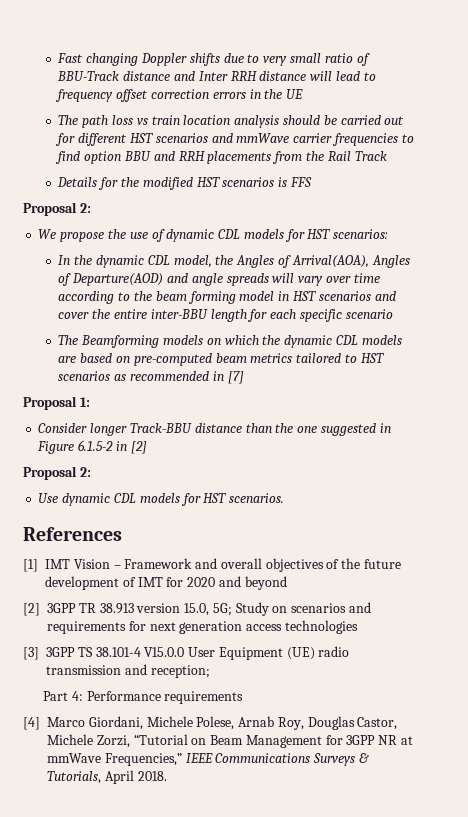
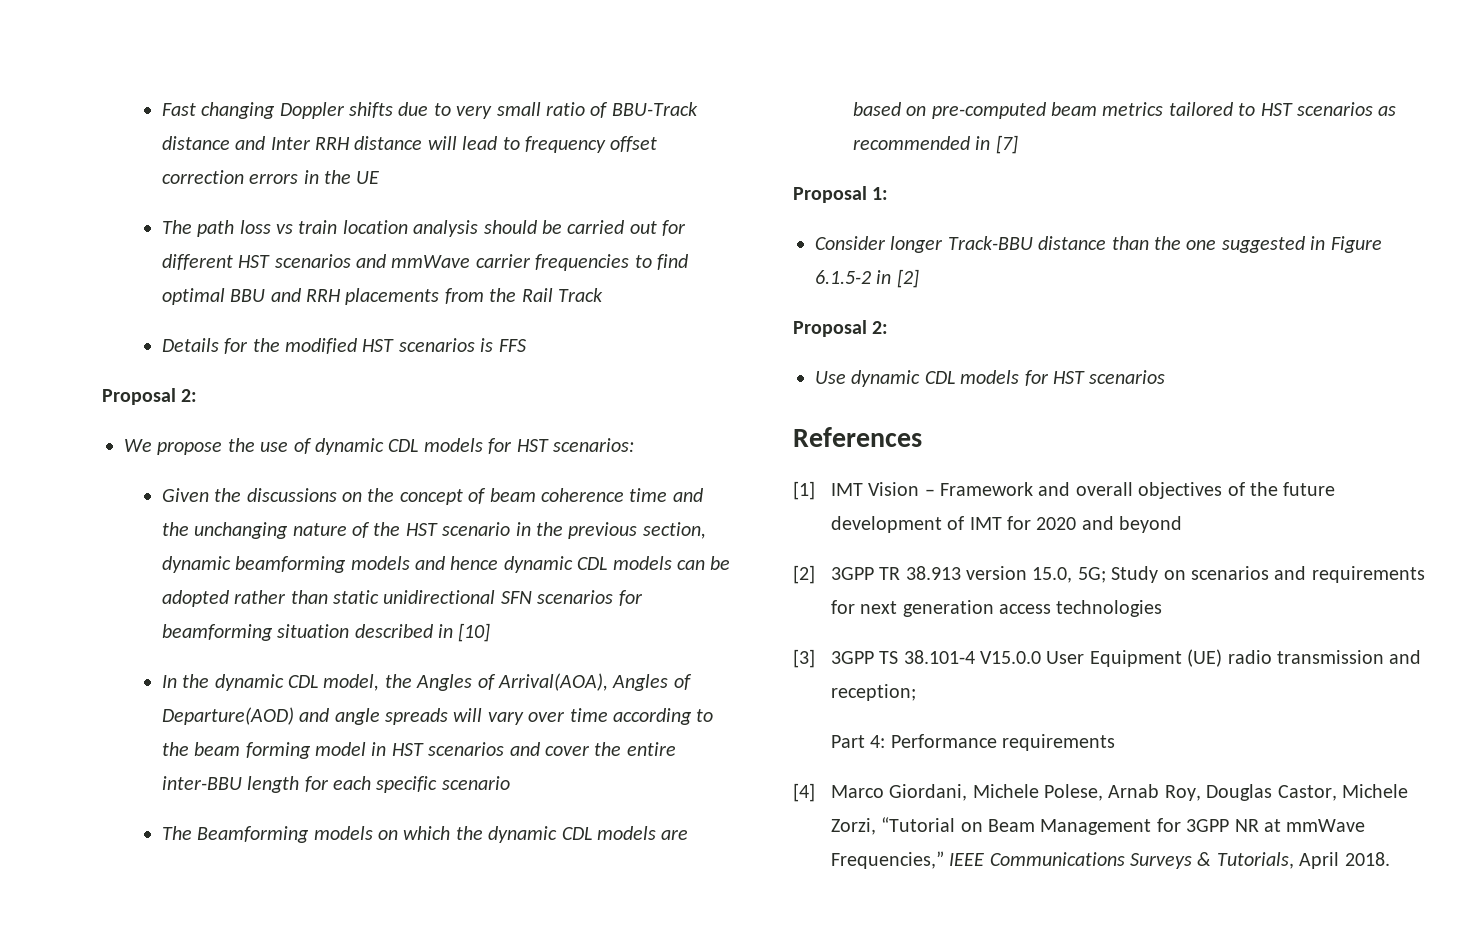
- The path loss vs train location analysis should be carried out for different HST scenarios and mmWave carrier frequencies to find option BBU and RRH placements from the Rail Track
+ The path loss vs train location analysis should be carried out for different HST scenarios and mmWave carrier frequencies to find optimal BBU and RRH placements from the Rail Track
+ Given the discussions on the concept of beam coherence time and the unchanging nature of the HST scenario in the previous section, dynamic beamforming models and hence dynamic CDL models can be adopted rather than static unidirectional SFN scenarios for beamforming situation described in [10]
- Use dynamic CDL models for HST scenarios.
+ Use dynamic CDL models for HST scenarios

